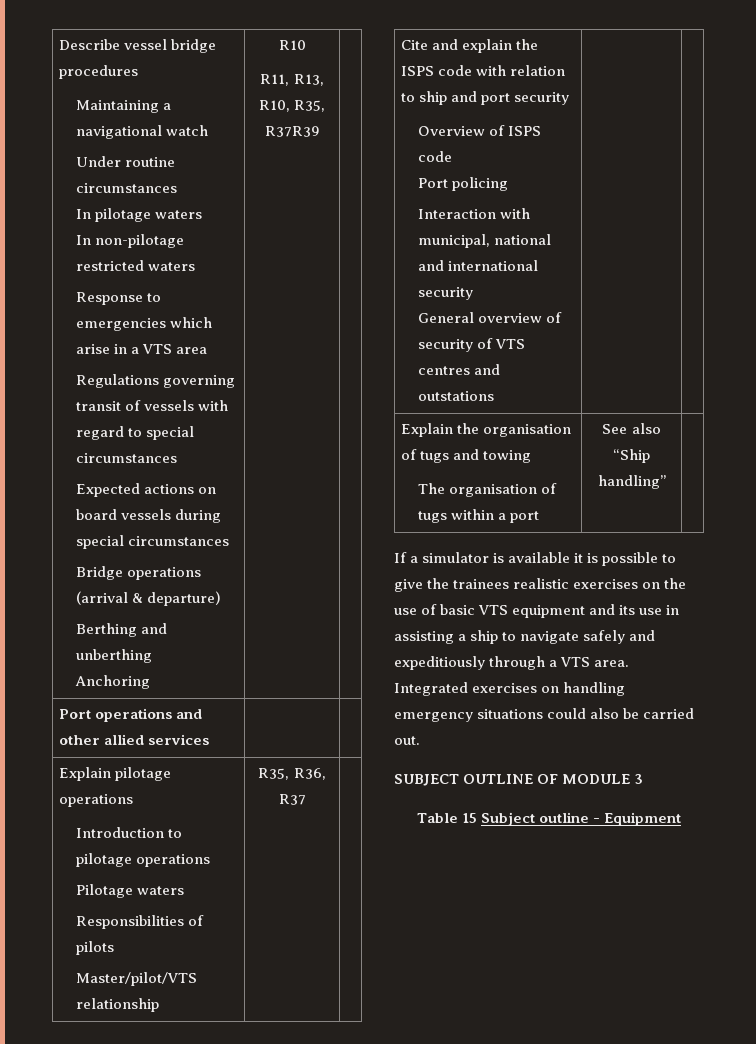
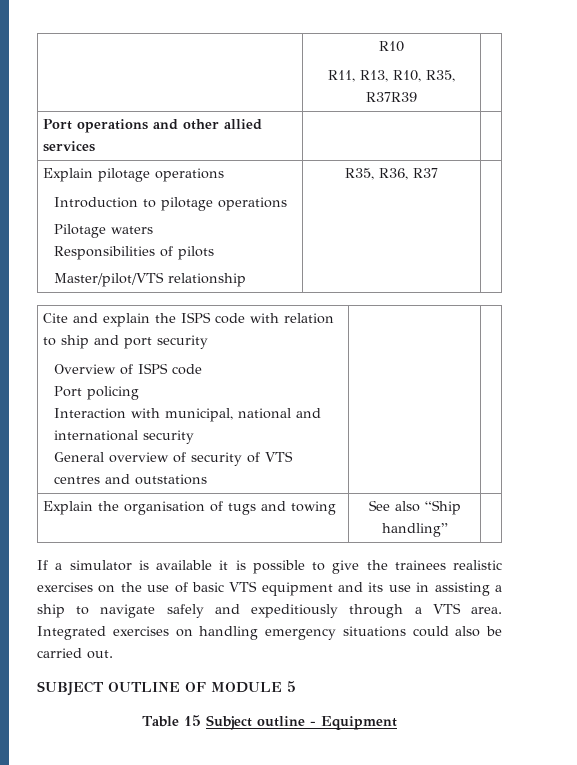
- Describe vessel bridge procedures
- Maintaining a navigational watch
- Under routine circumstances
- In pilotage waters
- In non-pilotage restricted waters
- Response to emergencies which arise in a VTS area
- Regulations governing transit of vessels with regard to special circumstances
- Expected actions on board vessels during special circumstances
- Bridge operations (arrival & departure)
- Berthing and unberthing
- Anchoring
- Explain the organisation of tugs and towing
- The organisation of tugs within a port | See also “Ship handling” |
+ Explain the organisation of tugs and towing | See also “Ship handling” |
- SUBJECT OUTLINE OF MODULE 3
+ SUBJECT OUTLINE OF MODULE 5

